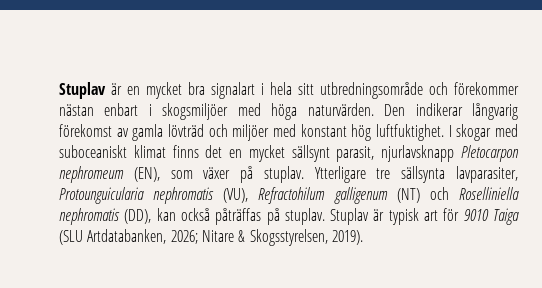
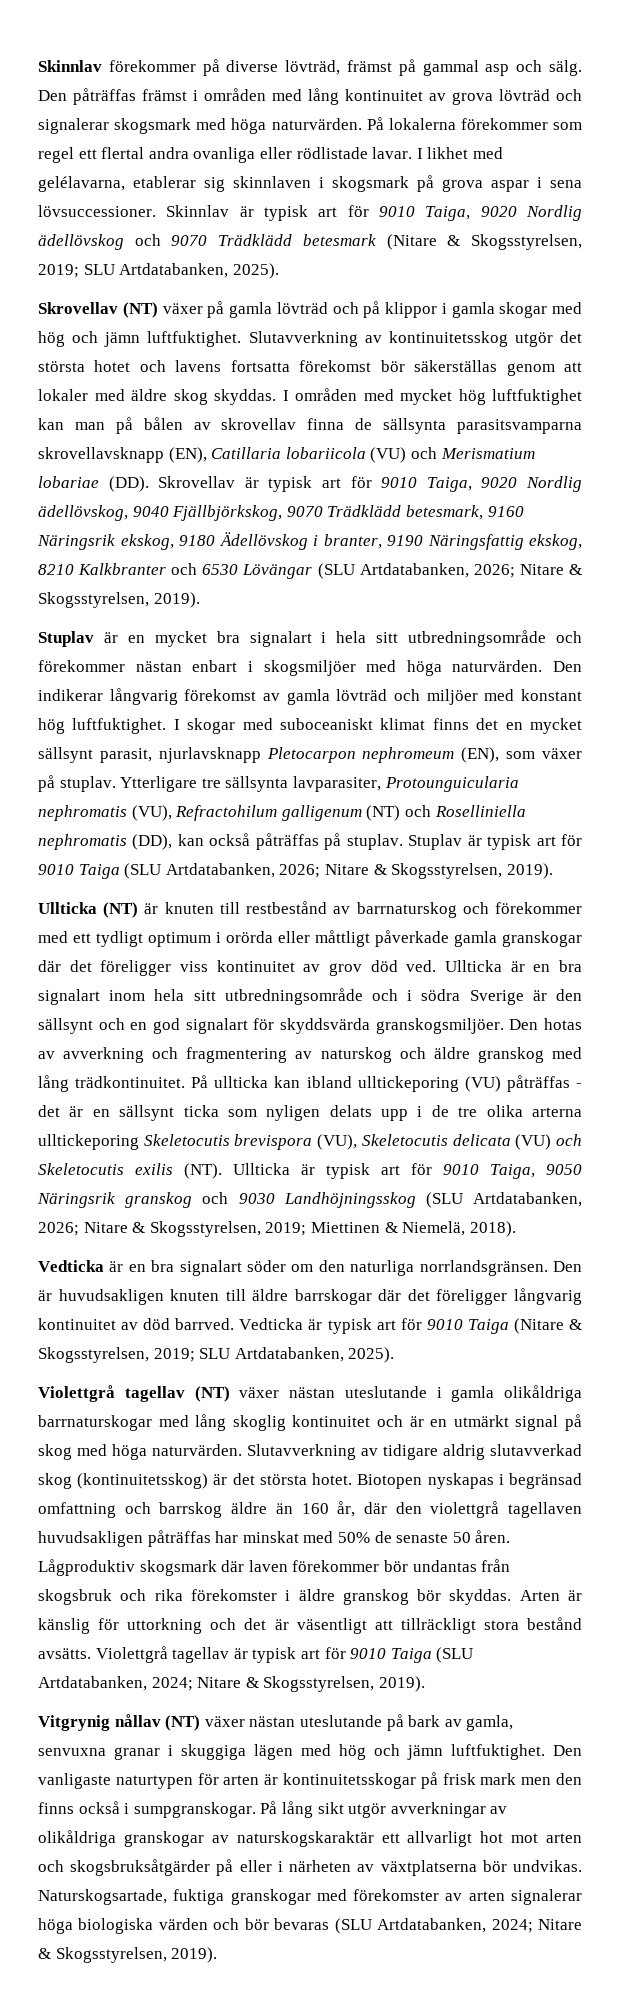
+ Skinnlav förekommer på diverse lövträd, främst på gammal asp och sälg. Den påträffas främst i områden med lång kontinuitet av grova lövträd och signalerar skogsmark med höga naturvärden. På lokalerna förekommer som regel ett flertal andra ovanliga eller rödlistade lavar. I likhet med gelélavarna, etablerar sig skinnlaven i skogsmark på grova aspar i sena lövsuccessioner. Skinnlav är typisk art för 9010 Taiga, 9020 Nordlig ädellövskog och 9070 Trädklädd betesmark (Nitare & Skogsstyrelsen, 2019; SLU Artdatabanken, 2025).
+ Skrovellav (NT) växer på gamla lövträd och på klippor i gamla skogar med hög och jämn luftfuktighet. Slutavverkning av kontinuitetsskog utgör det största hotet och lavens fortsatta förekomst bör säkerställas genom att lokaler med äldre skog skyddas. I områden med mycket hög luftfuktighet kan man på bålen av skrovellav finna de sällsynta parasitsvamparna skrovellavsknapp (EN), Catillaria lobariicola (VU) och Merismatium lobariae (DD). Skrovellav är typisk art för 9010 Taiga, 9020 Nordlig ädellövskog, 9040 Fjällbjörkskog, 9070 Trädklädd betesmark, 9160 Näringsrik ekskog, 9180 Ädellövskog i branter, 9190 Näringsfattig ekskog, 8210 Kalkbranter och 6530 Lövängar (SLU Artdatabanken, 2026; Nitare & Skogsstyrelsen, 2019).
+ Ullticka (NT) är knuten till restbestånd av barrnaturskog och förekommer med ett tydligt optimum i orörda eller måttligt påverkade gamla granskogar där det föreligger viss kontinuitet av grov död ved. Ullticka är en bra signalart inom hela sitt utbredningsområde och i södra Sverige är den sällsynt och en god signalart för skyddsvärda granskogsmiljöer. Den hotas av avverkning och fragmentering av naturskog och äldre granskog med lång trädkontinuitet. På ullticka kan ibland ulltickeporing (VU) påträffas - det är en sällsynt ticka som nyligen delats upp i de tre olika arterna ulltickeporing Skeletocutis brevispora (VU), Skeletocutis delicata (VU) och Skeletocutis exilis (NT). Ullticka är typisk art för 9010 Taiga, 9050 Näringsrik granskog och 9030 Landhöjningsskog (SLU Artdatabanken, 2026; Nitare & Skogsstyrelsen, 2019; Miettinen & Niemelä, 2018).
+ Vedticka är en bra signalart söder om den naturliga norrlandsgränsen. Den är huvudsakligen knuten till äldre barrskogar där det föreligger långvarig kontinuitet av död barrved. Vedticka är typisk art för 9010 Taiga (Nitare & Skogsstyrelsen, 2019; SLU Artdatabanken, 2025).
+ Violettgrå tagellav (NT) växer nästan uteslutande i gamla olikåldriga barrnaturskogar med lång skoglig kontinuitet och är en utmärkt signal på skog med höga naturvärden. Slutavverkning av tidigare aldrig slutavverkad skog (kontinuitetsskog) är det största hotet. Biotopen nyskapas i begränsad omfattning och barrskog äldre än 160 år, där den violettgrå tagellaven huvudsakligen påträffas har minskat med 50% de senaste 50 åren. Lågproduktiv skogsmark där laven förekommer bör undantas från skogsbruk och rika förekomster i äldre granskog bör skyddas. Arten är känslig för uttorkning och det är väsentligt att tillräckligt stora bestånd avsätts. Violettgrå tagellav är typisk art för 9010 Taiga (SLU Artdatabanken, 2024; Nitare & Skogsstyrelsen, 2019).
+ Vitgrynig nållav (NT) växer nästan uteslutande på bark av gamla, senvuxna granar i skuggiga lägen med hög och jämn luftfuktighet. Den vanligaste naturtypen för arten är kontinuitetsskogar på frisk mark men den finns också i sumpgranskogar. På lång sikt utgör avverkningar av olikåldriga granskogar av naturskogskaraktär ett allvarligt hot mot arten och skogsbruksåtgärder på eller i närheten av växtplatserna bör undvikas. Naturskogsartade, fuktiga granskogar med förekomster av arten signalerar höga biologiska värden och bör bevaras (SLU Artdatabanken, 2024; Nitare & Skogsstyrelsen, 2019).

